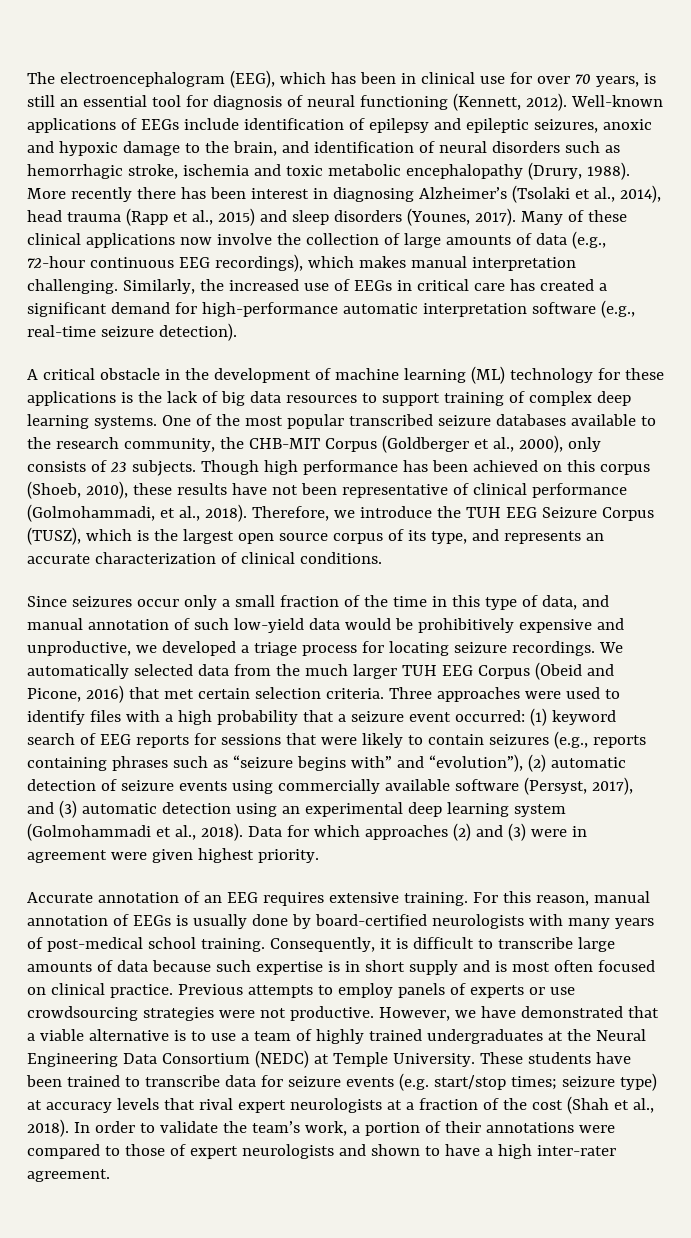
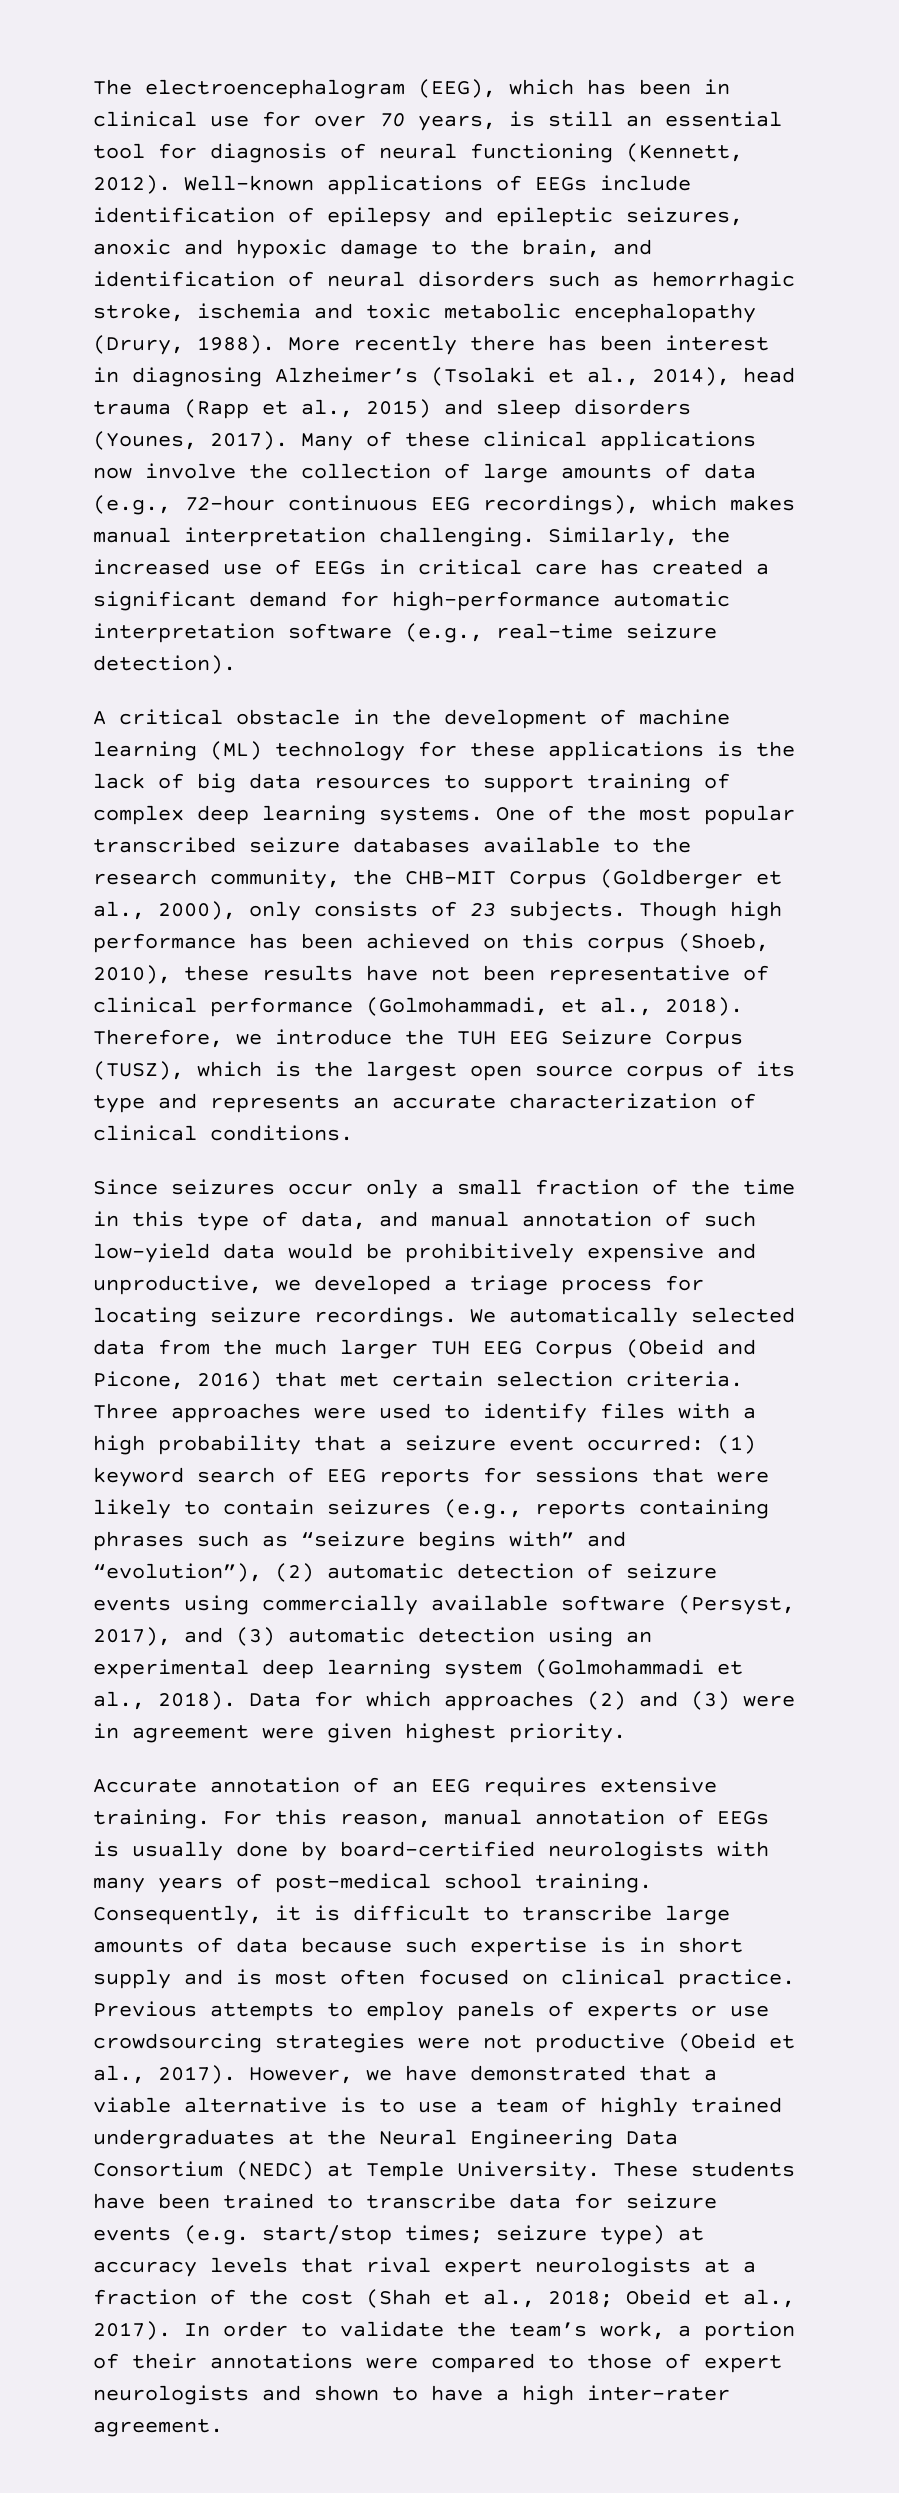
- Therefore, we introduce the TUH EEG Seizure Corpus (TUSZ), which is the largest open source corpus of its type, and represents an accurate characterization of clinical conditions.
+ Therefore, we introduce the TUH EEG Seizure Corpus (TUSZ), which is the largest open source corpus of its type and represents an accurate characterization of clinical conditions.
- Previous attempts to employ panels of experts or use crowdsourcing strategies were not productive.
+ Previous attempts to employ panels of experts or use crowdsourcing strategies were not productive (Obeid et al., 2017).
- These students have been trained to transcribe data for seizure events (e.g. start/stop times; seizure type) at accuracy levels that rival expert neurologists at a fraction of the cost (Shah et al., 2018).
+ These students have been trained to transcribe data for seizure events (e.g. start/stop times; seizure type) at accuracy levels that rival expert neurologists at a fraction of the cost (Shah et al., 2018; Obeid et al., 2017).

